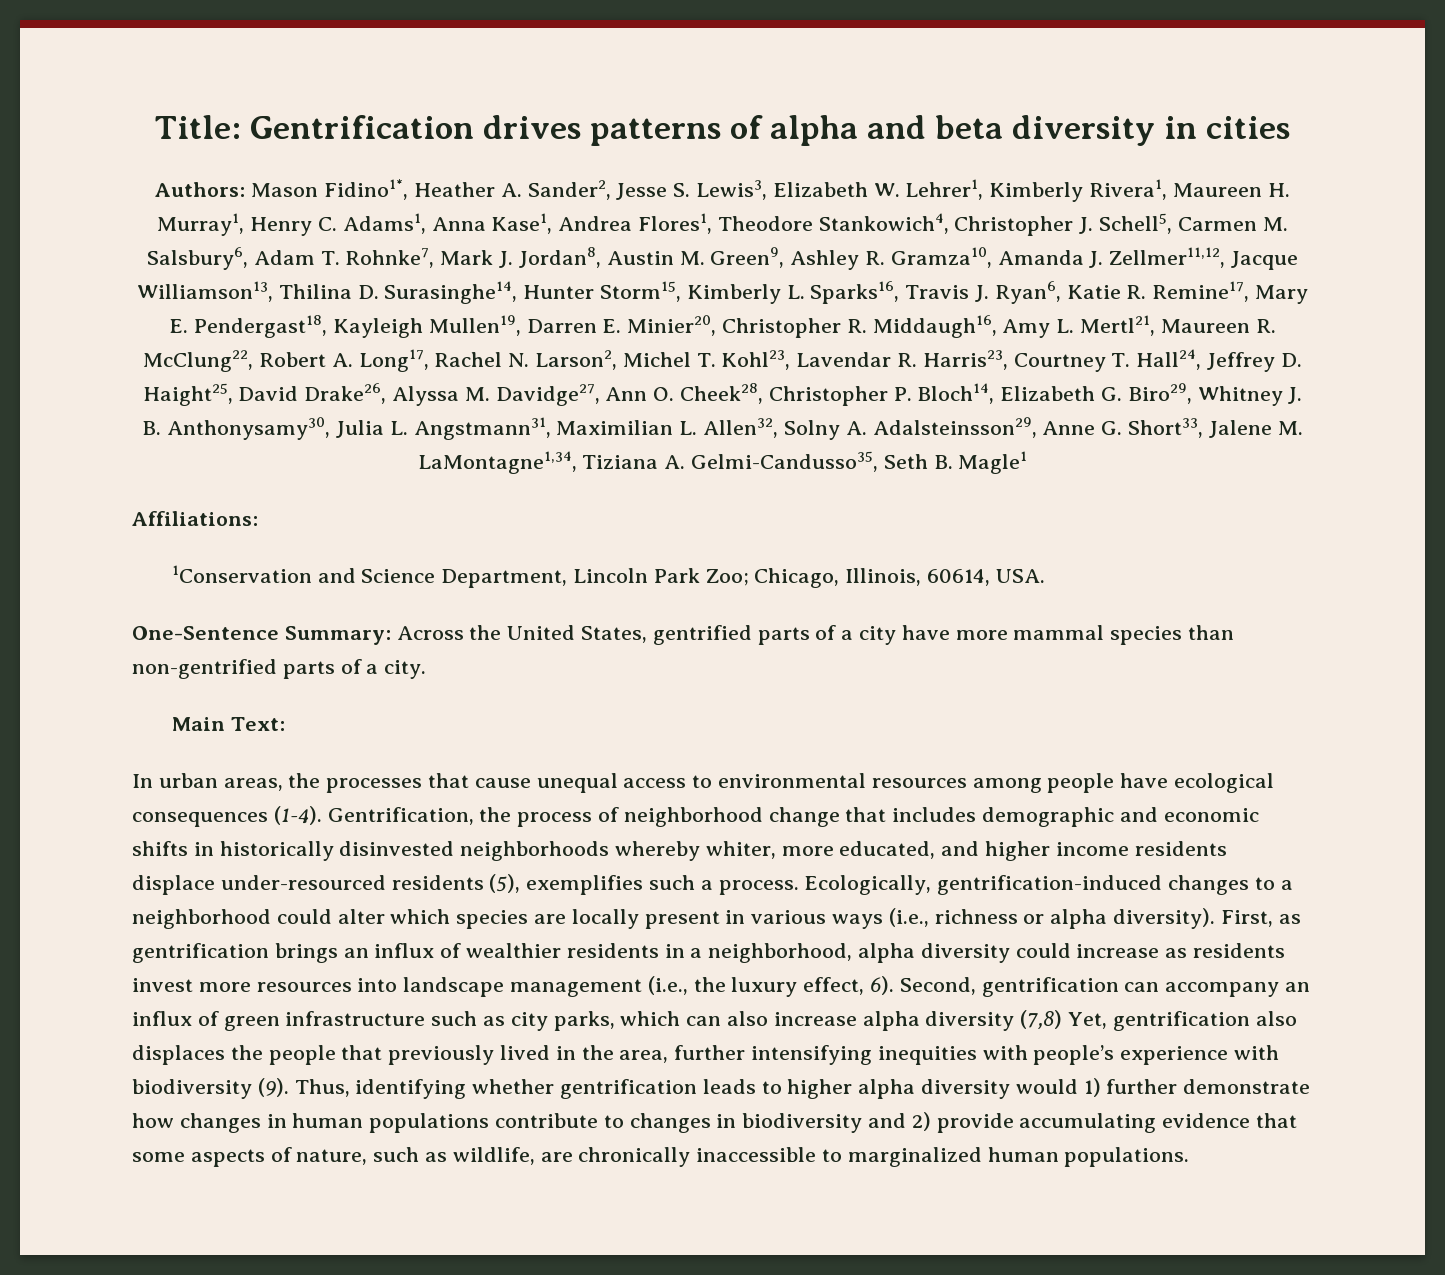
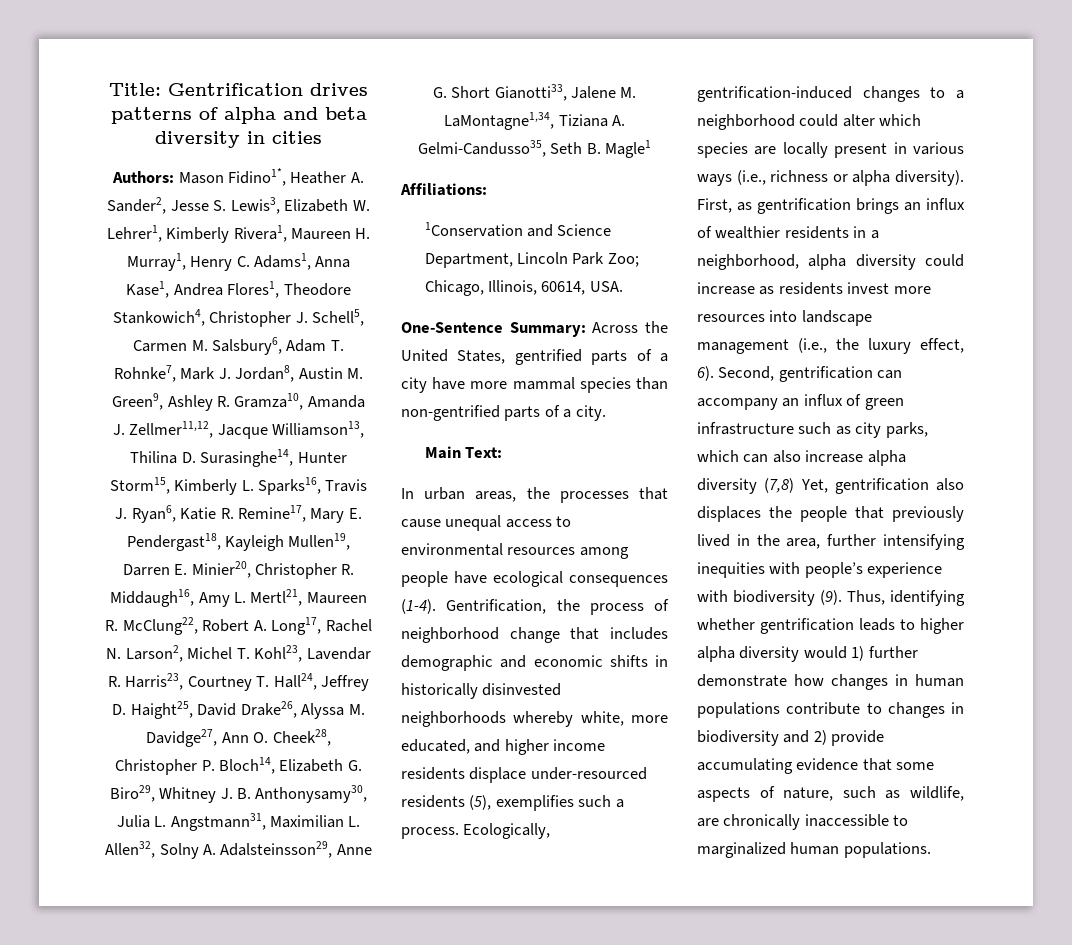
- Mason Fidino1*, Heather A. Sander2, Jesse S. Lewis3, Elizabeth W. Lehrer1, Kimberly Rivera1, Maureen H. Murray1, Henry C. Adams1, Anna Kase1, Andrea Flores1, Theodore Stankowich4, Christopher J. Schell5, Carmen M. Salsbury6, Adam T. Rohnke7, Mark J. Jordan8, Austin M. Green9, Ashley R. Gramza10, Amanda J. Zellmer11,12, Jacque Williamson13, Thilina D. Surasinghe14, Hunter Storm15, Kimberly L. Sparks16, Travis J. Ryan6, Katie R. Remine17, Mary E. Pendergast18, Kayleigh Mullen19, Darren E. Minier20, Christopher R. Middaugh16, Amy L. Mertl21, Maureen R. McClung22, Robert A. Long17, Rachel N. Larson2, Michel T. Kohl23, Lavendar R. Harris23, Courtney T. Hall24, Jeffrey D. Haight25, David Drake26, Alyssa M. Davidge27, Ann O. Cheek28, Christopher P. Bloch14, Elizabeth G. Biro29, Whitney J. B. Anthonysamy30, Julia L. Angstmann31, Maximilian L. Allen32, Solny A. Adalsteinsson29, Anne G. Short33, Jalene M. LaMontagne1,34, Tiziana A. Gelmi-Candusso35, Seth B. Magle1
+ Mason Fidino1*, Heather A. Sander2, Jesse S. Lewis3, Elizabeth W. Lehrer1, Kimberly Rivera1, Maureen H. Murray1, Henry C. Adams1, Anna Kase1, Andrea Flores1, Theodore Stankowich4, Christopher J. Schell5, Carmen M. Salsbury6, Adam T. Rohnke7, Mark J. Jordan8, Austin M. Green9, Ashley R. Gramza10, Amanda J. Zellmer11,12, Jacque Williamson13, Thilina D. Surasinghe14, Hunter Storm15, Kimberly L. Sparks16, Travis J. Ryan6, Katie R. Remine17, Mary E. Pendergast18, Kayleigh Mullen19, Darren E. Minier20, Christopher R. Middaugh16, Amy L. Mertl21, Maureen R. McClung22, Robert A. Long17, Rachel N. Larson2, Michel T. Kohl23, Lavendar R. Harris23, Courtney T. Hall24, Jeffrey D. Haight25, David Drake26, Alyssa M. Davidge27, Ann O. Cheek28, Christopher P. Bloch14, Elizabeth G. Biro29, Whitney J. B. Anthonysamy30, Julia L. Angstmann31, Maximilian L. Allen32, Solny A. Adalsteinsson29, Anne G. Short Gianotti33, Jalene M. LaMontagne1,34, Tiziana A. Gelmi-Candusso35, Seth B. Magle1
- Gentrification, the process of neighborhood change that includes demographic and economic shifts in historically disinvested neighborhoods whereby whiter, more educated, and higher income residents displace under-resourced residents (5), exemplifies such a process.
+ Gentrification, the process of neighborhood change that includes demographic and economic shifts in historically disinvested neighborhoods whereby white, more educated, and higher income residents displace under-resourced residents (5), exemplifies such a process.

